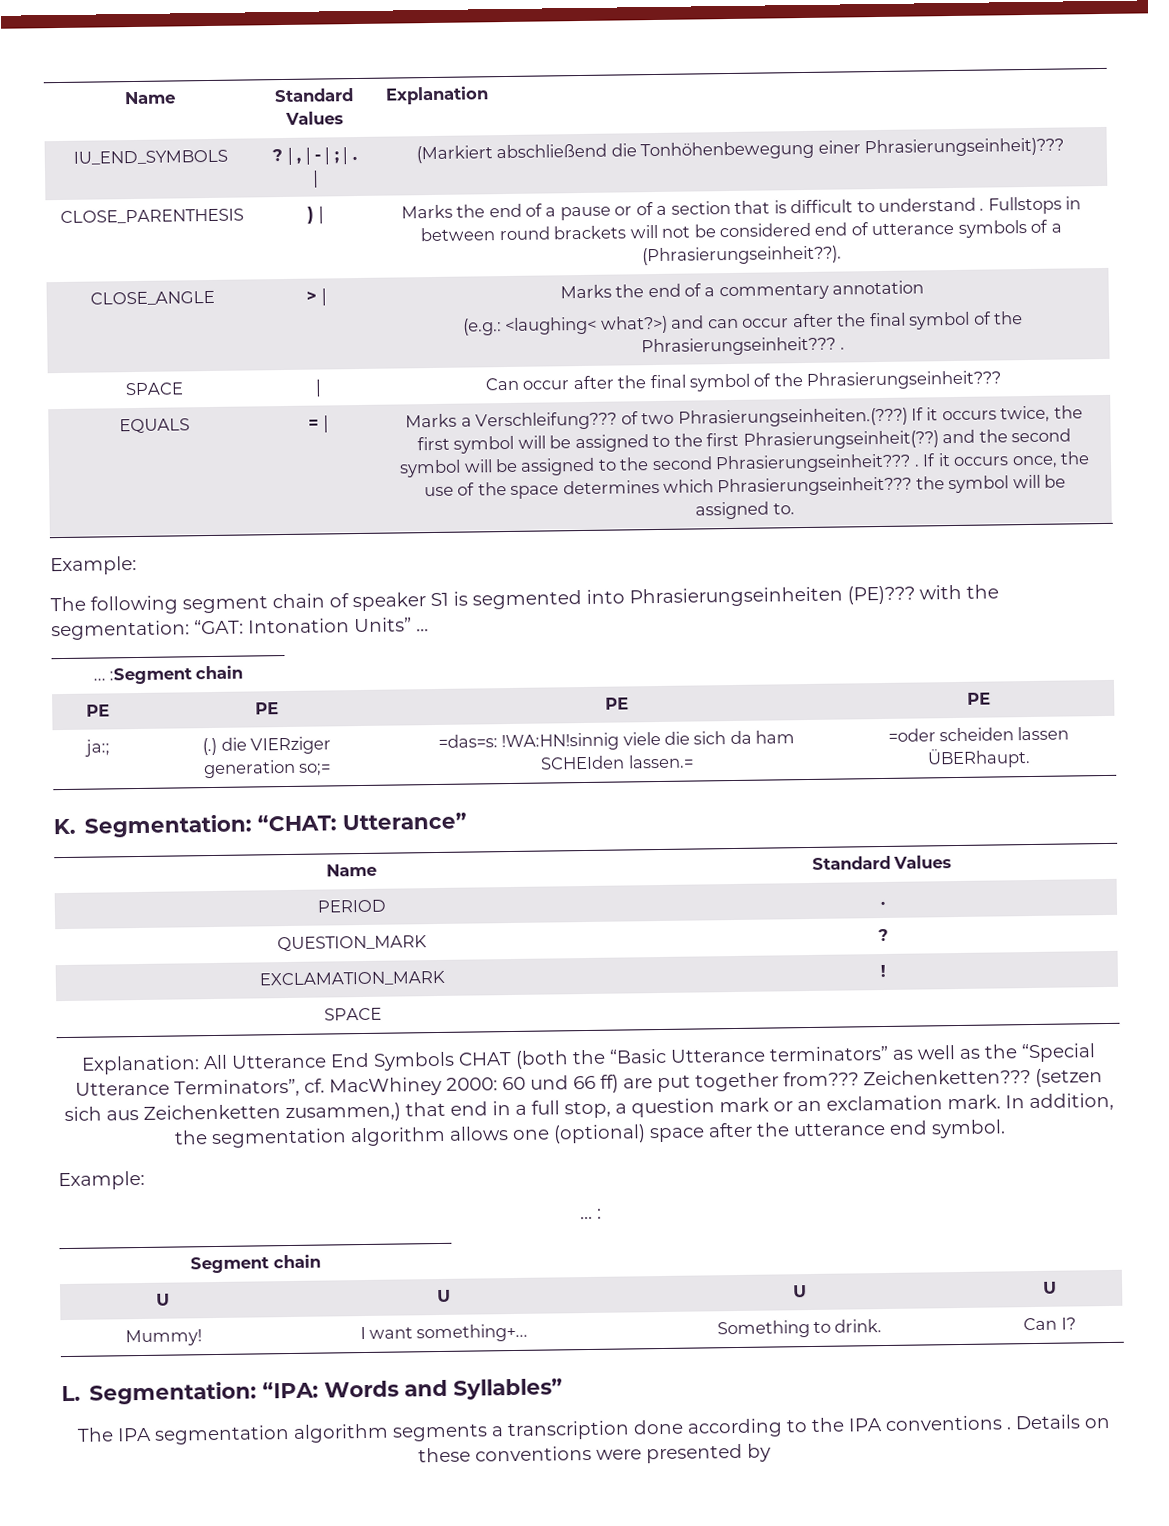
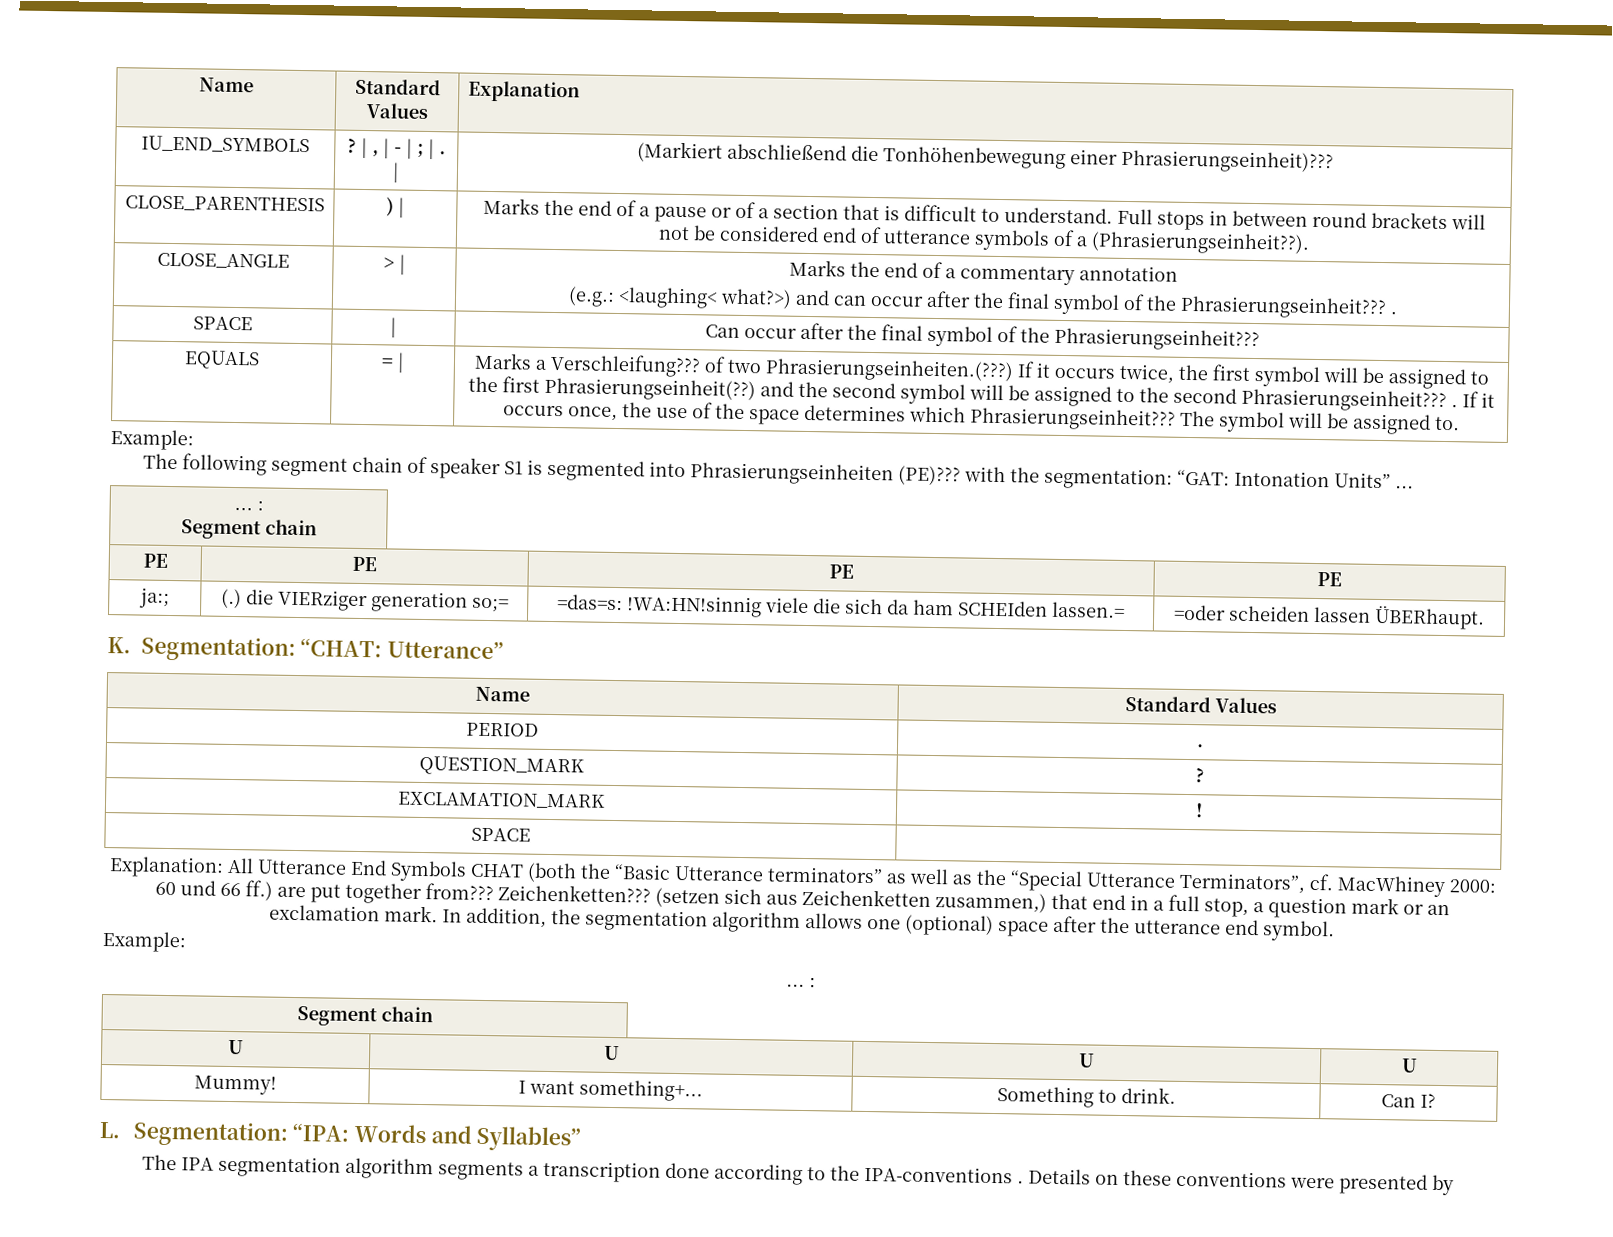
- CLOSE_PARENTHESIS | ) | | Marks the end of a pause or of a section that is difficult to understand . Fullstops in between round brackets will not be considered end of utterance symbols of a (Phrasierungseinheit??).
+ CLOSE_PARENTHESIS | ) | | Marks the end of a pause or of a section that is difficult to understand. Full stops in between round brackets will not be considered end of utterance symbols of a (Phrasierungseinheit??).
- If it occurs once, the use of the space determines which Phrasierungseinheit??? the symbol will be assigned to.
+ If it occurs once, the use of the space determines which Phrasierungseinheit??? The symbol will be assigned to.
  The following segment chain of speaker S1 is segmented into Phrasierungseinheiten (PE)??? with the segmentation: “GAT: Intonation Units” ...
- ... :Segment chain
+ ... :
+ Segment chain
- Explanation: All Utterance End Symbols CHAT (both the “Basic Utterance terminators” as well as the “Special Utterance Terminators”, cf. MacWhiney 2000: 60 und 66 ff) are put together from???
+ Explanation: All Utterance End Symbols CHAT (both the “Basic Utterance terminators” as well as the “Special Utterance Terminators”, cf. MacWhiney 2000: 60 und 66 ff.) are put together from???
- The IPA segmentation algorithm segments a transcription done according to the IPA conventions .
+ The IPA segmentation algorithm segments a transcription done according to the IPA-conventions .

